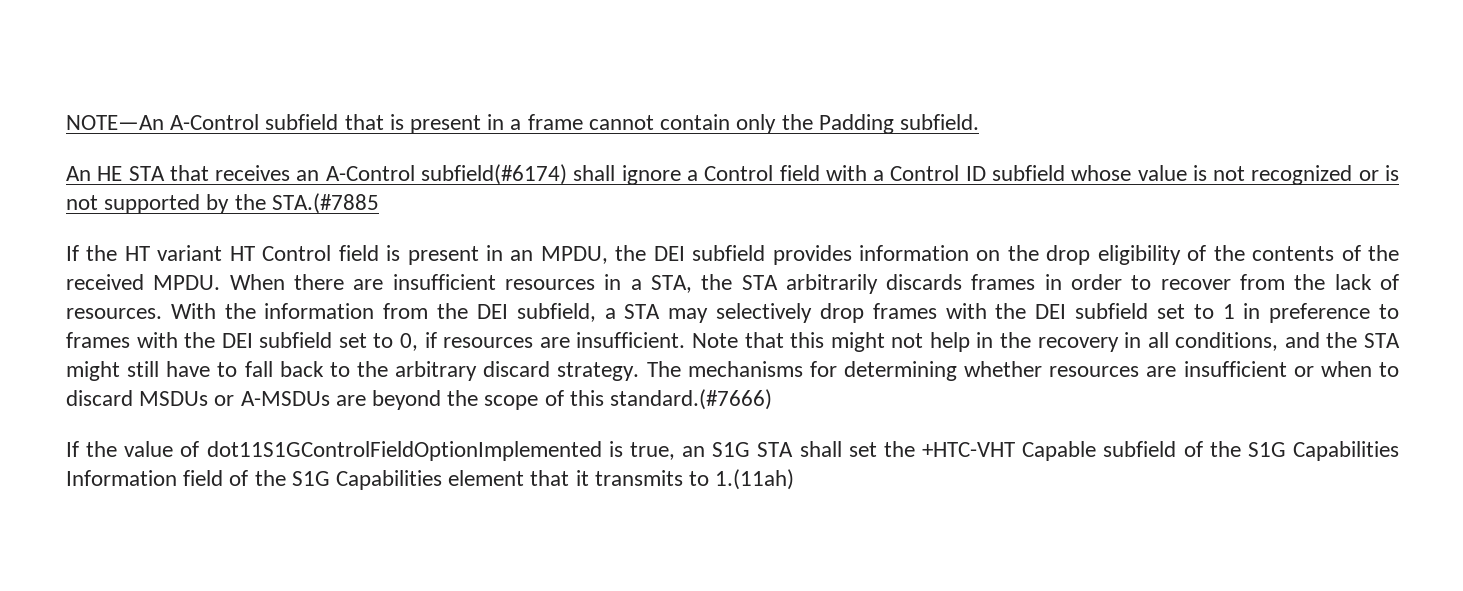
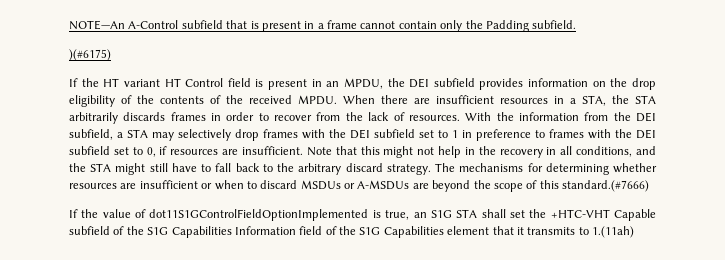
- An HE STA that receives an A-Control subfield(#6174) shall ignore a Control field with a Control ID subfield whose value is not recognized or is not supported by the STA.(#7885
+ )(#6175)

